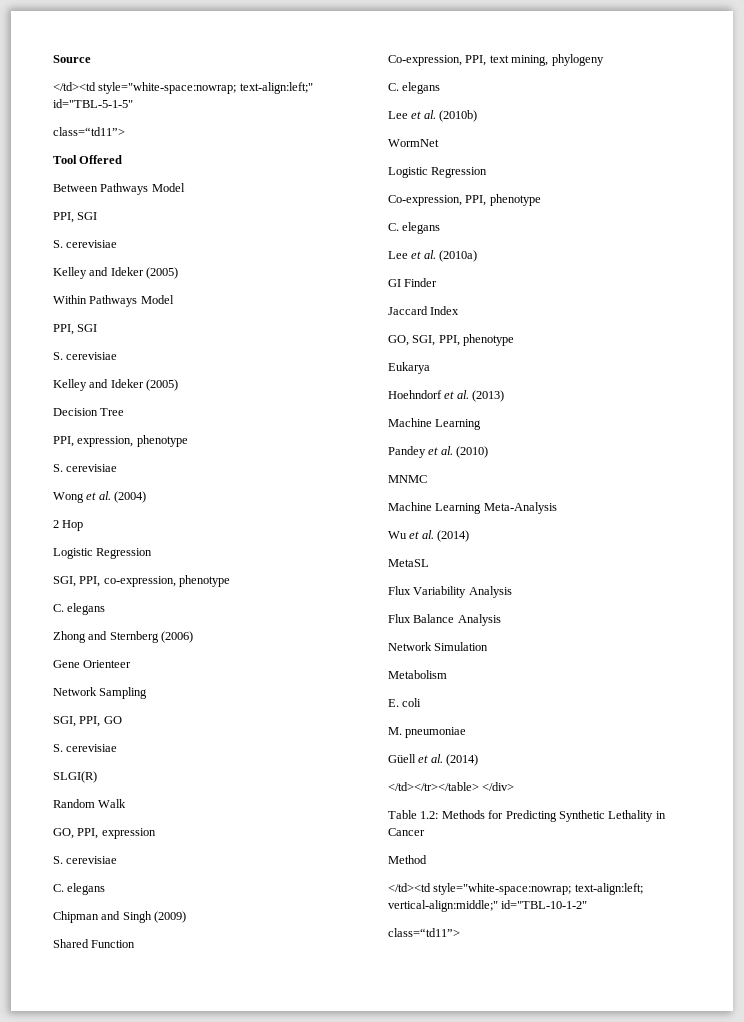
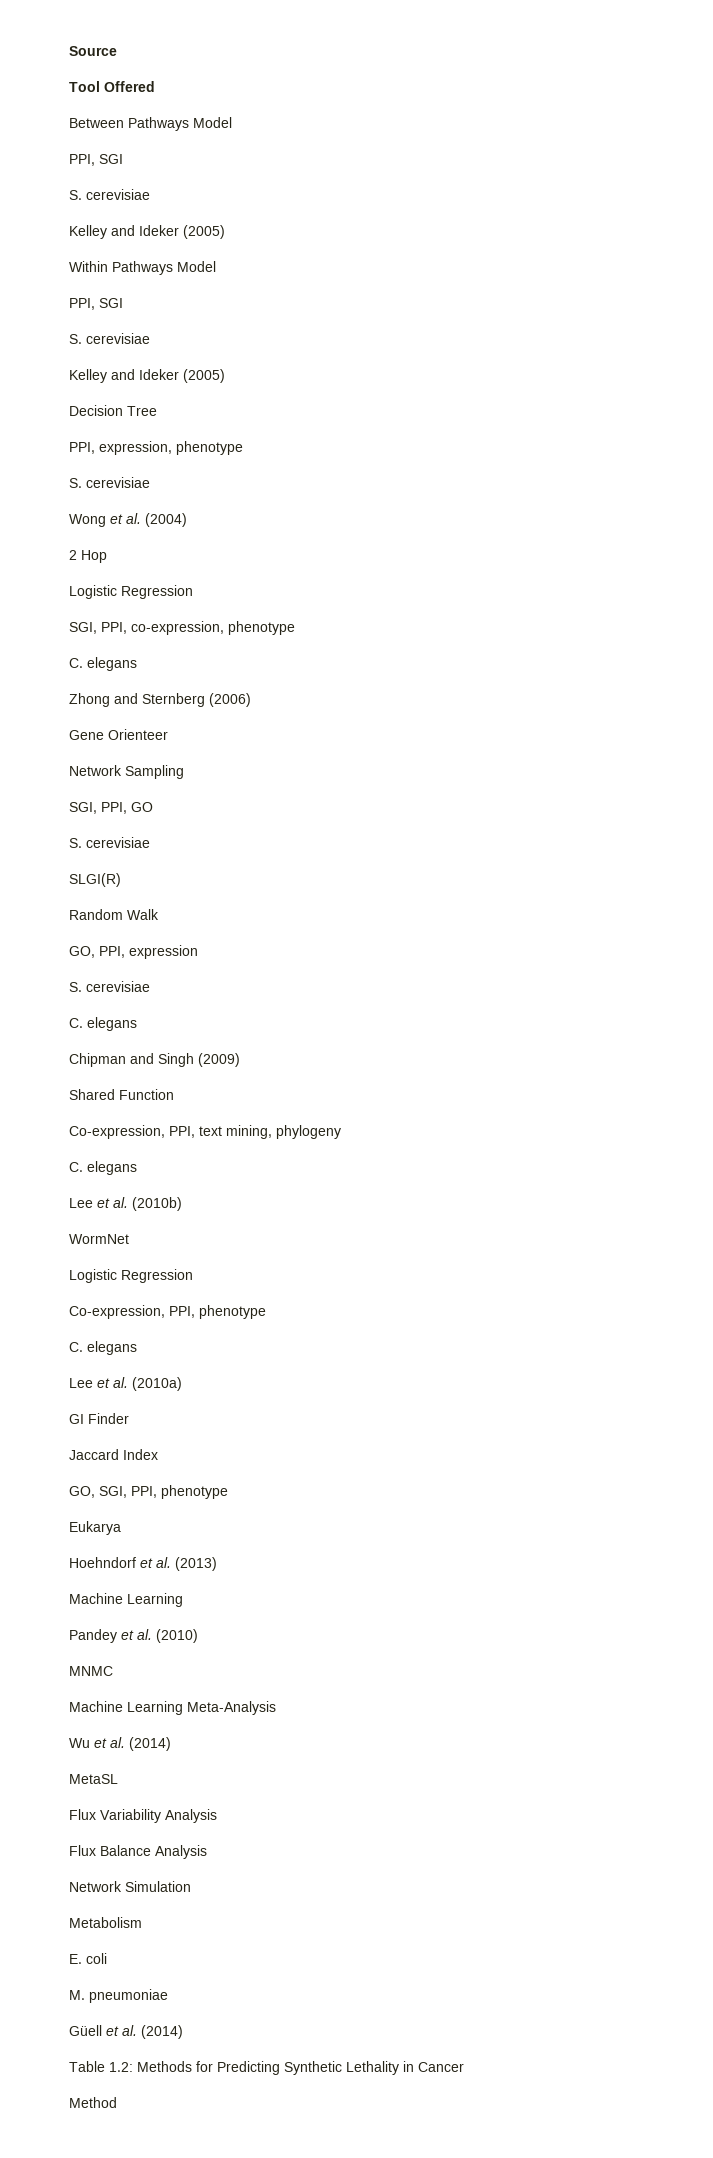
- </td><td style="white-space:nowrap; text-align:left;" id="TBL-5-1-5"
- class=“td11”>
- </td></tr></table> </div>
- </td><td style="white-space:nowrap; text-align:left; vertical-align:middle;" id="TBL-10-1-2"
- class=“td11”>

